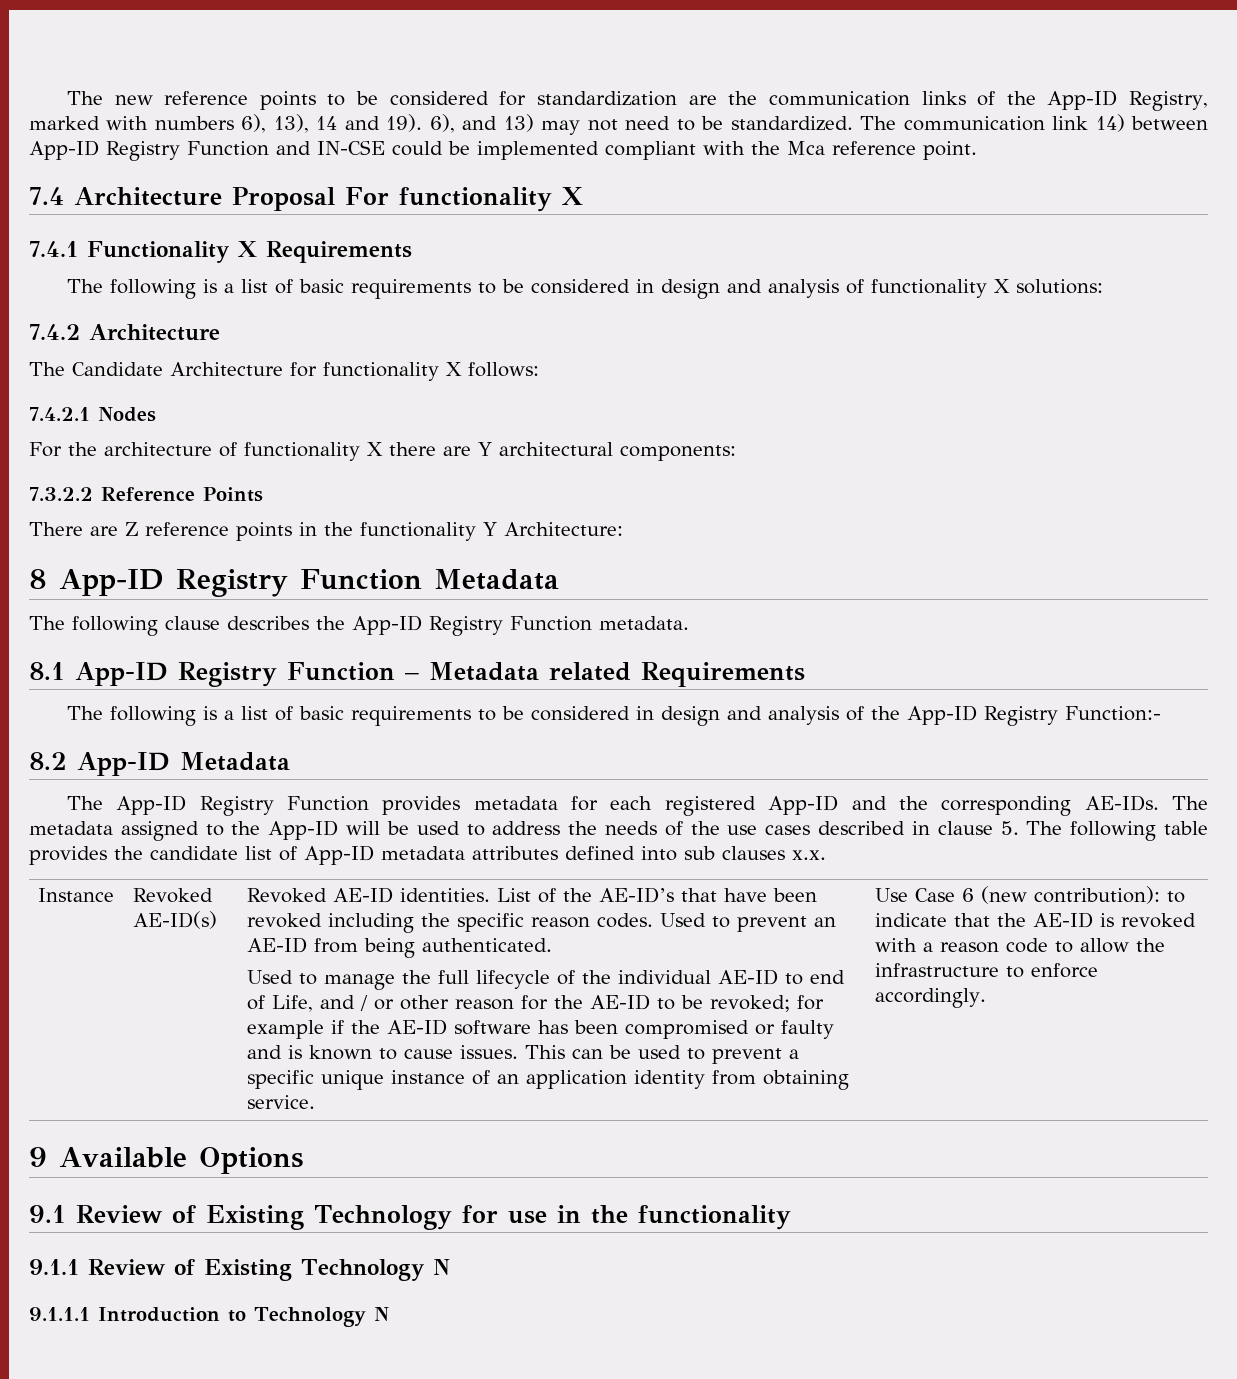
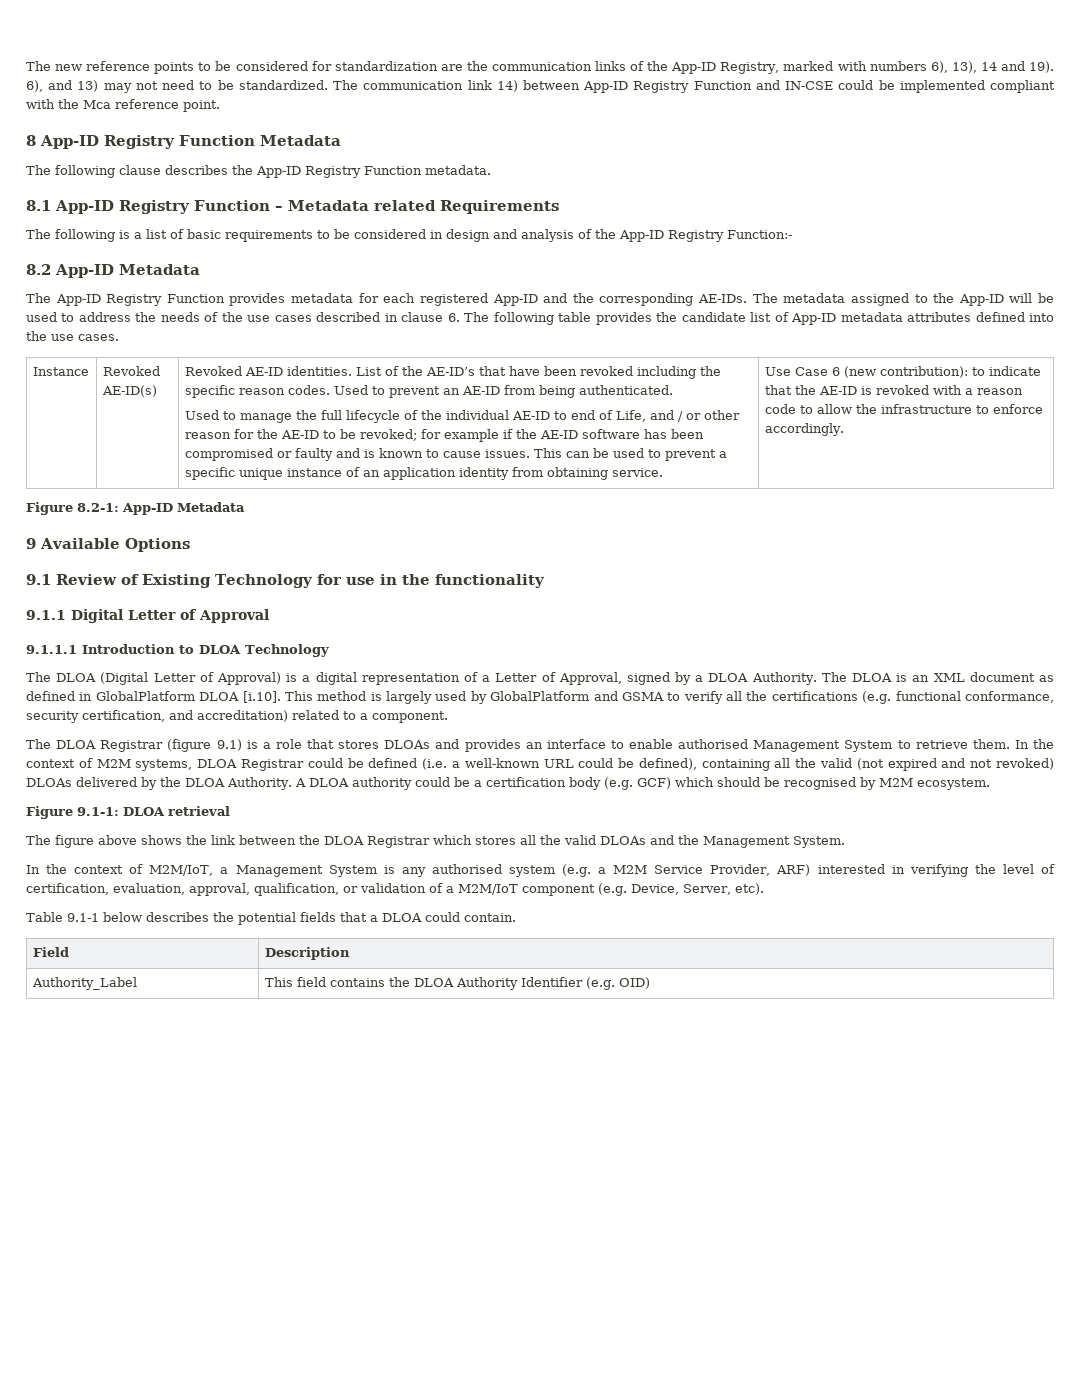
- 7.4 Architecture Proposal For functionality X
- 7.4.1 Functionality X Requirements
- The following is a list of basic requirements to be considered in design and analysis of functionality X solutions:
- 7.4.2 Architecture
- The Candidate Architecture for functionality X follows:
- 7.4.2.1 Nodes
- For the architecture of functionality X there are Y architectural components:
- 7.3.2.2 Reference Points
- There are Z reference points in the functionality Y Architecture:
- The metadata assigned to the App-ID will be used to address the needs of the use cases described in clause 5. The following table provides the candidate list of App-ID metadata attributes defined into sub clauses x.x.
+ The metadata assigned to the App-ID will be used to address the needs of the use cases described in clause 6. The following table provides the candidate list of App-ID metadata attributes defined into the use cases.
+ Figure 8.2-1: App-ID Metadata
- 9.1.1 Review of Existing Technology N
+ 9.1.1 Digital Letter of Approval
- 9.1.1.1 Introduction to Technology N
+ 9.1.1.1 Introduction to DLOA Technology
+ The DLOA (Digital Letter of Approval) is a digital representation of a Letter of Approval, signed by a DLOA Authority. The DLOA is an XML document as defined in GlobalPlatform DLOA [i.10]. This method is largely used by GlobalPlatform and GSMA to verify all the certifications (e.g. functional conformance, security certification, and accreditation) related to a component.
+ The DLOA Registrar (figure 9.1) is a role that stores DLOAs and provides an interface to enable authorised Management System to retrieve them. In the context of M2M systems, DLOA Registrar could be defined (i.e. a well-known URL could be defined), containing all the valid (not expired and not revoked) DLOAs delivered by the DLOA Authority. A DLOA authority could be a certification body (e.g. GCF) which should be recognised by M2M ecosystem.
+ Figure 9.1-1: DLOA retrieval
+ The figure above shows the link between the DLOA Registrar which stores all the valid DLOAs and the Management System.
+ In the context of M2M/IoT, a Management System is any authorised system (e.g. a M2M Service Provider, ARF) interested in verifying the level of certification, evaluation, approval, qualification, or validation of a M2M/IoT component (e.g. Device, Server, etc).
+ Table 9.1-1 below describes the potential fields that a DLOA could contain.
+ Field | Description
+ Authority_Label | This field contains the DLOA Authority Identifier (e.g. OID)

